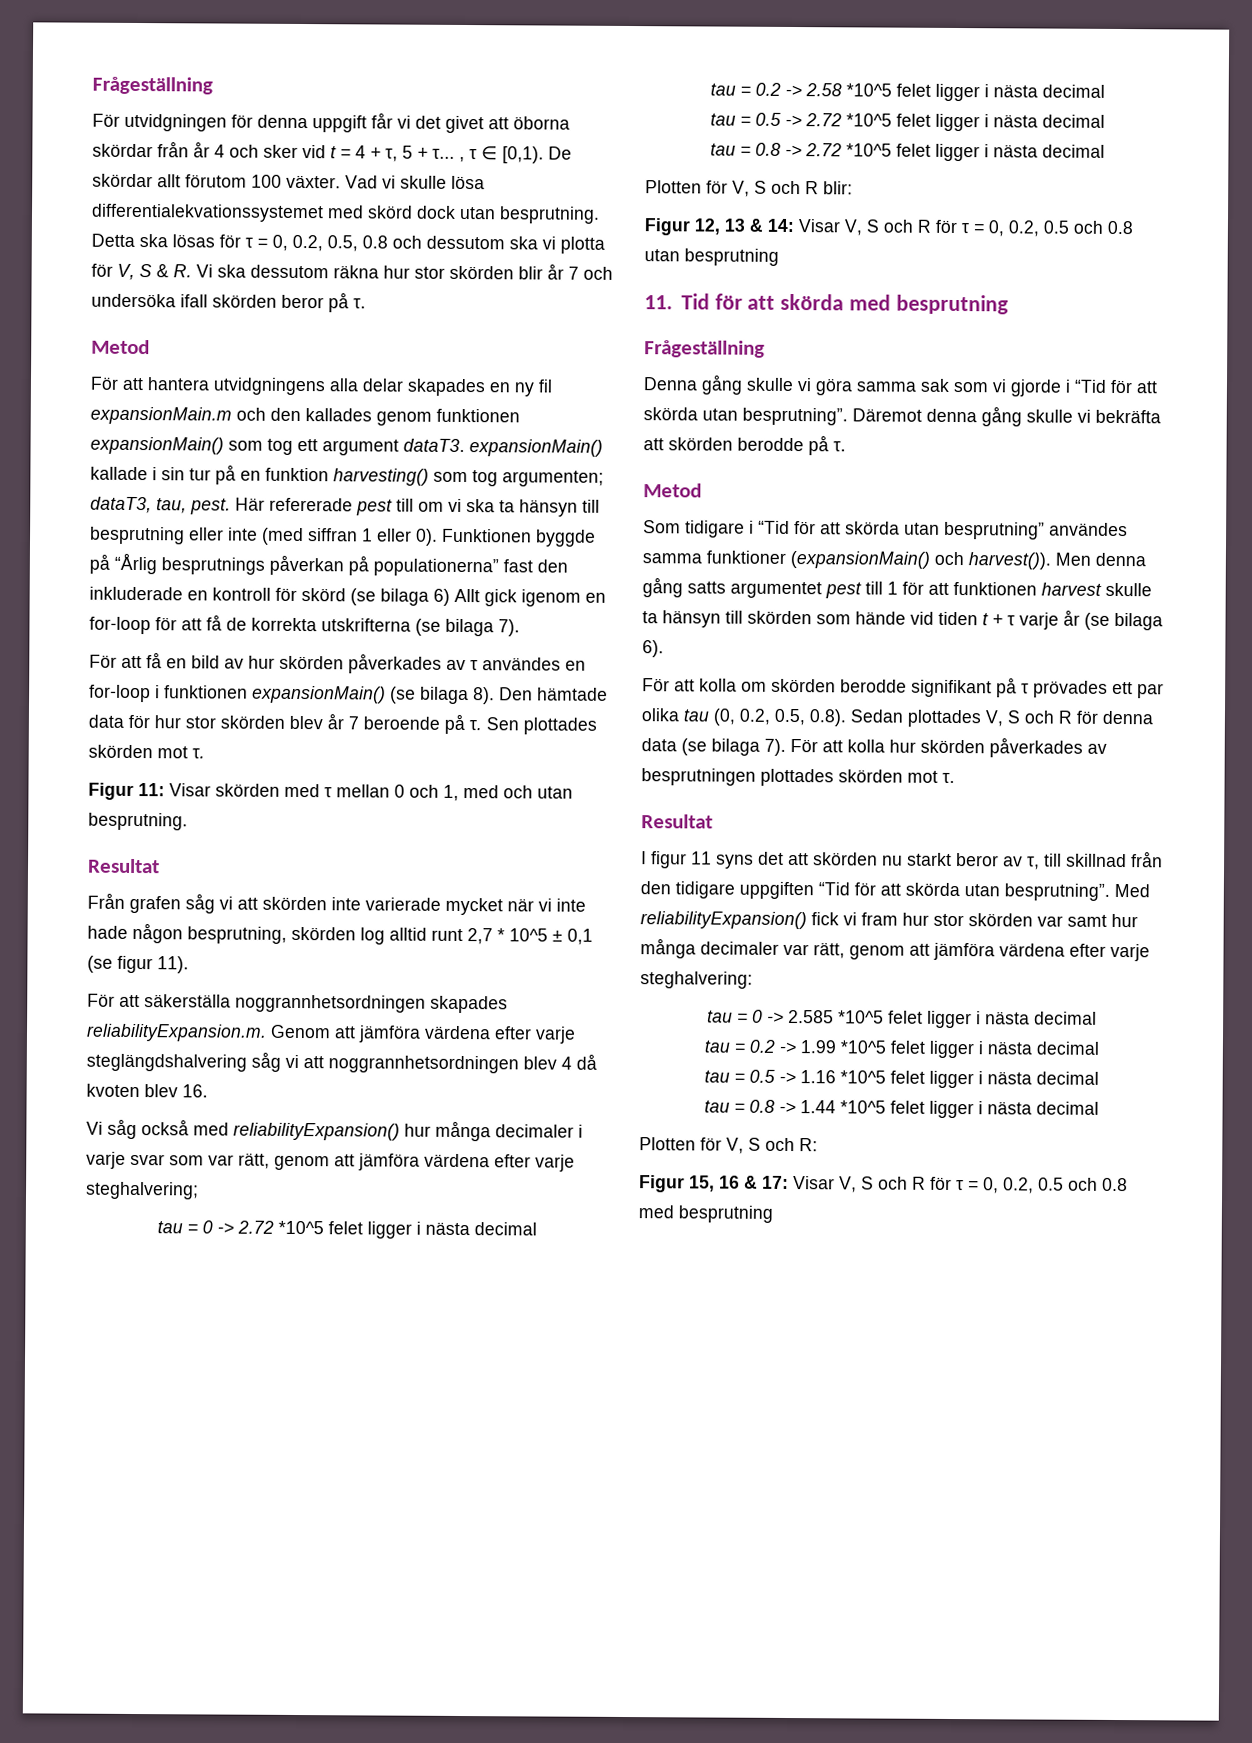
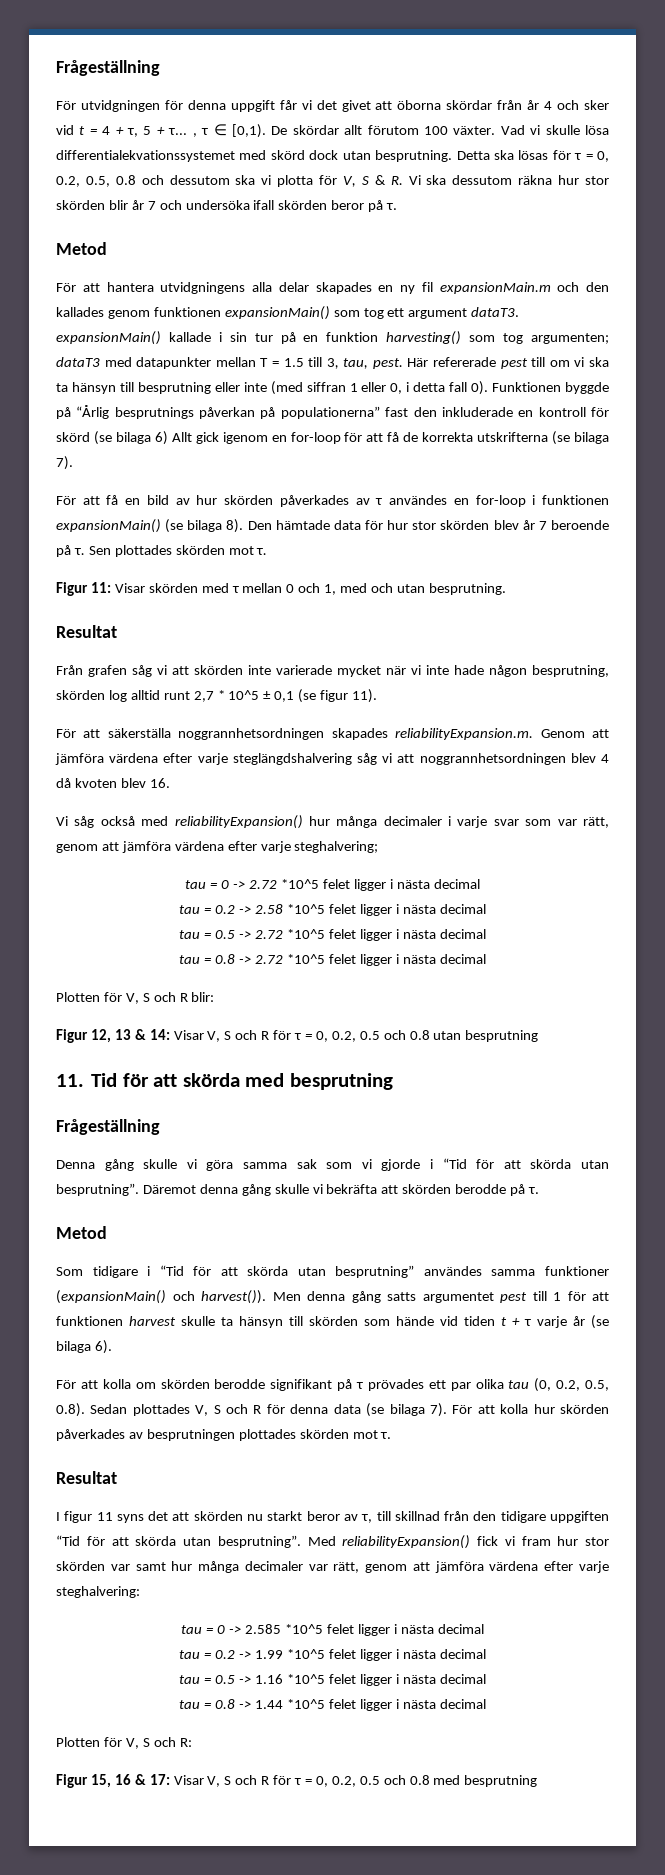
- För att hantera utvidgningens alla delar skapades en ny fil expansionMain.m och den kallades genom funktionen expansionMain() som tog ett argument dataT3. expansionMain() kallade i sin tur på en funktion harvesting() som tog argumenten; dataT3, tau, pest.
+ För att hantera utvidgningens alla delar skapades en ny fil expansionMain.m och den kallades genom funktionen expansionMain() som tog ett argument dataT3. expansionMain() kallade i sin tur på en funktion harvesting() som tog argumenten; dataT3 med datapunkter mellan T = 1.5 till 3, tau, pest.
- Här refererade pest till om vi ska ta hänsyn till besprutning eller inte (med siffran 1 eller 0).
+ Här refererade pest till om vi ska ta hänsyn till besprutning eller inte (med siffran 1 eller 0, i detta fall 0).

